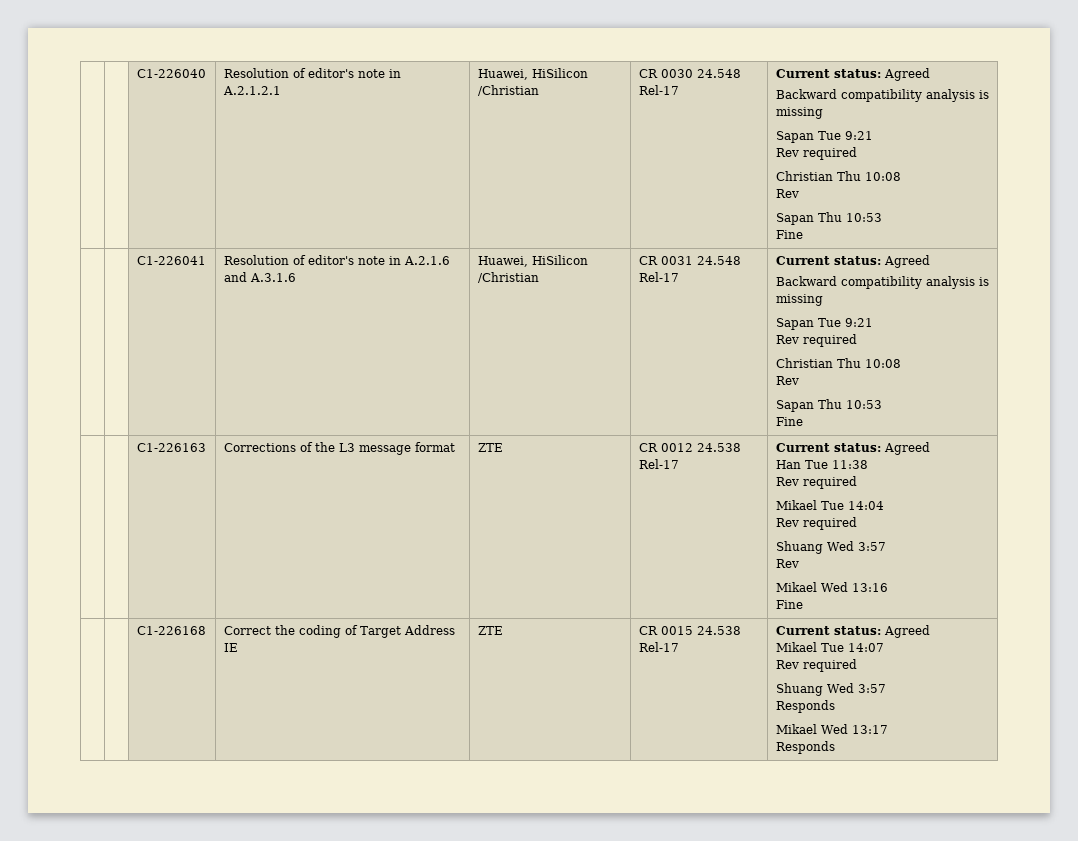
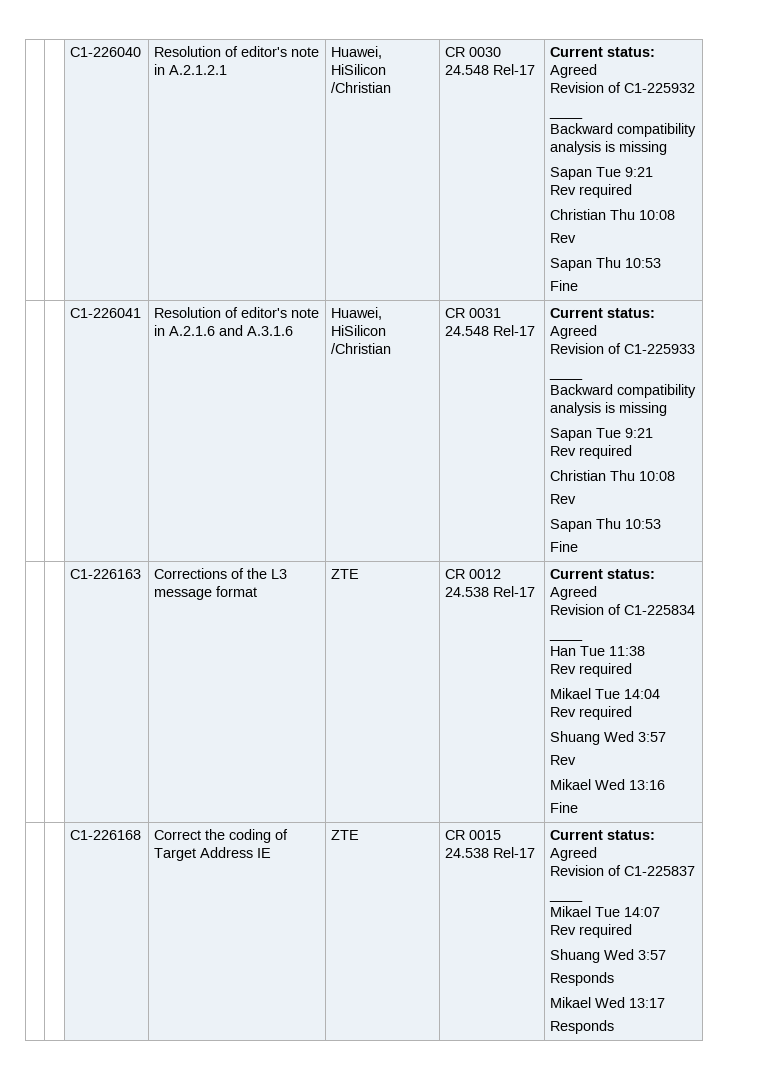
  | | C1-226040 | Resolution of editor's note in A.2.1.2.1 | Huawei, HiSilicon /Christian | CR 0030 24.548 Rel-17 | Current status: Agreed
+ Revision of C1-225932
+ ____
+ Revision of C1-225933
+ ____
  | | C1-226163 | Corrections of the L3 message format | ZTE | CR 0012 24.538 Rel-17 | Current status: Agreed
+ Revision of C1-225834
+ ____
  | | C1-226168 | Correct the coding of Target Address IE | ZTE | CR 0015 24.538 Rel-17 | Current status: Agreed
+ Revision of C1-225837
+ ____

